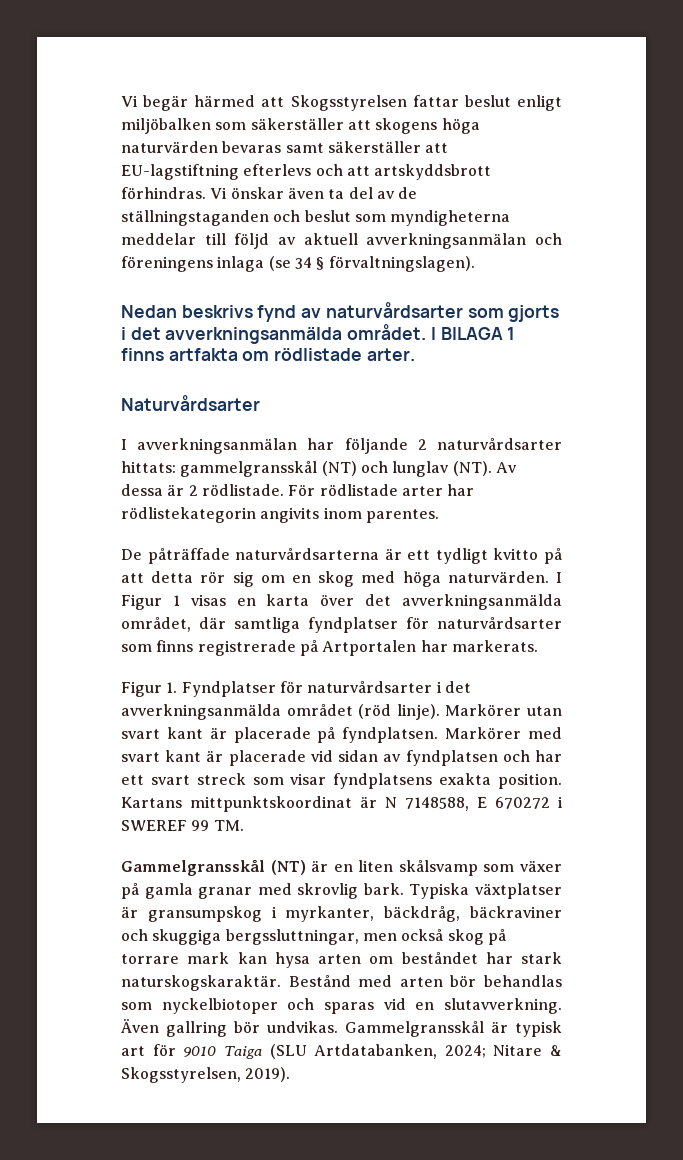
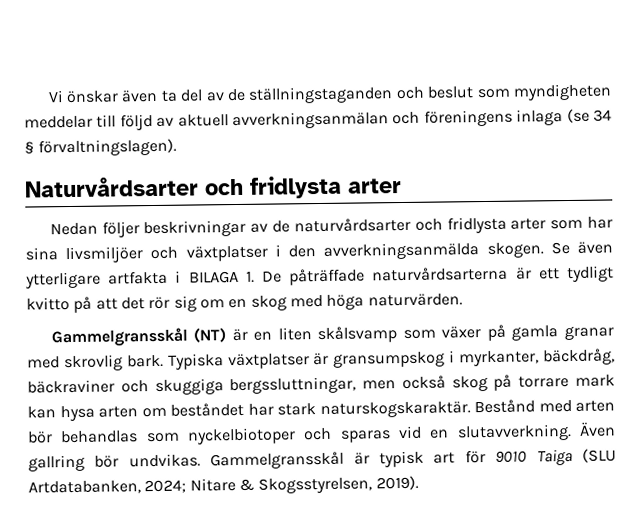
- Vi begär härmed att Skogsstyrelsen fattar beslut enligt miljöbalken som säkerställer att skogens höga naturvärden bevaras samt säkerställer att EU-lagstiftning efterlevs och att artskyddsbrott förhindras. Vi önskar även ta del av de ställningstaganden och beslut som myndigheterna meddelar till följd av aktuell avverkningsanmälan och föreningens inlaga (se 34 § förvaltningslagen).
+ Vi önskar även ta del av de ställningstaganden och beslut som myndigheten meddelar till följd av aktuell avverkningsanmälan och föreningens inlaga (se 34 § förvaltningslagen).
- Nedan beskrivs fynd av naturvårdsarter som gjorts i det avverkningsanmälda området. I BILAGA 1 finns artfakta om rödlistade arter.
- Naturvårdsarter
- I avverkningsanmälan har följande 2 naturvårdsarter hittats: gammelgransskål (NT) och lunglav (NT). Av dessa är 2 rödlistade. För rödlistade arter har rödlistekategorin angivits inom parentes.
- De påträffade naturvårdsarterna är ett tydligt kvitto på att detta rör sig om en skog med höga naturvärden. I Figur 1 visas en karta över det avverkningsanmälda området, där samtliga fyndplatser för naturvårdsarter som finns registrerade på Artportalen har markerats.
- Figur 1. Fyndplatser för naturvårdsarter i det avverkningsanmälda området (röd linje). Markörer utan svart kant är placerade på fyndplatsen. Markörer med svart kant är placerade vid sidan av fyndplatsen och har ett svart streck som visar fyndplatsens exakta position. Kartans mittpunktskoordinat är N 7148588, E 670272 i SWEREF 99 TM.
+ Naturvårdsarter och fridlysta arter
+ Nedan följer beskrivningar av de naturvårdsarter och fridlysta arter som har sina livsmiljöer och växtplatser i den avverkningsanmälda skogen. Se även ytterligare artfakta i BILAGA 1. De påträffade naturvårdsarterna är ett tydligt kvitto på att det rör sig om en skog med höga naturvärden.

